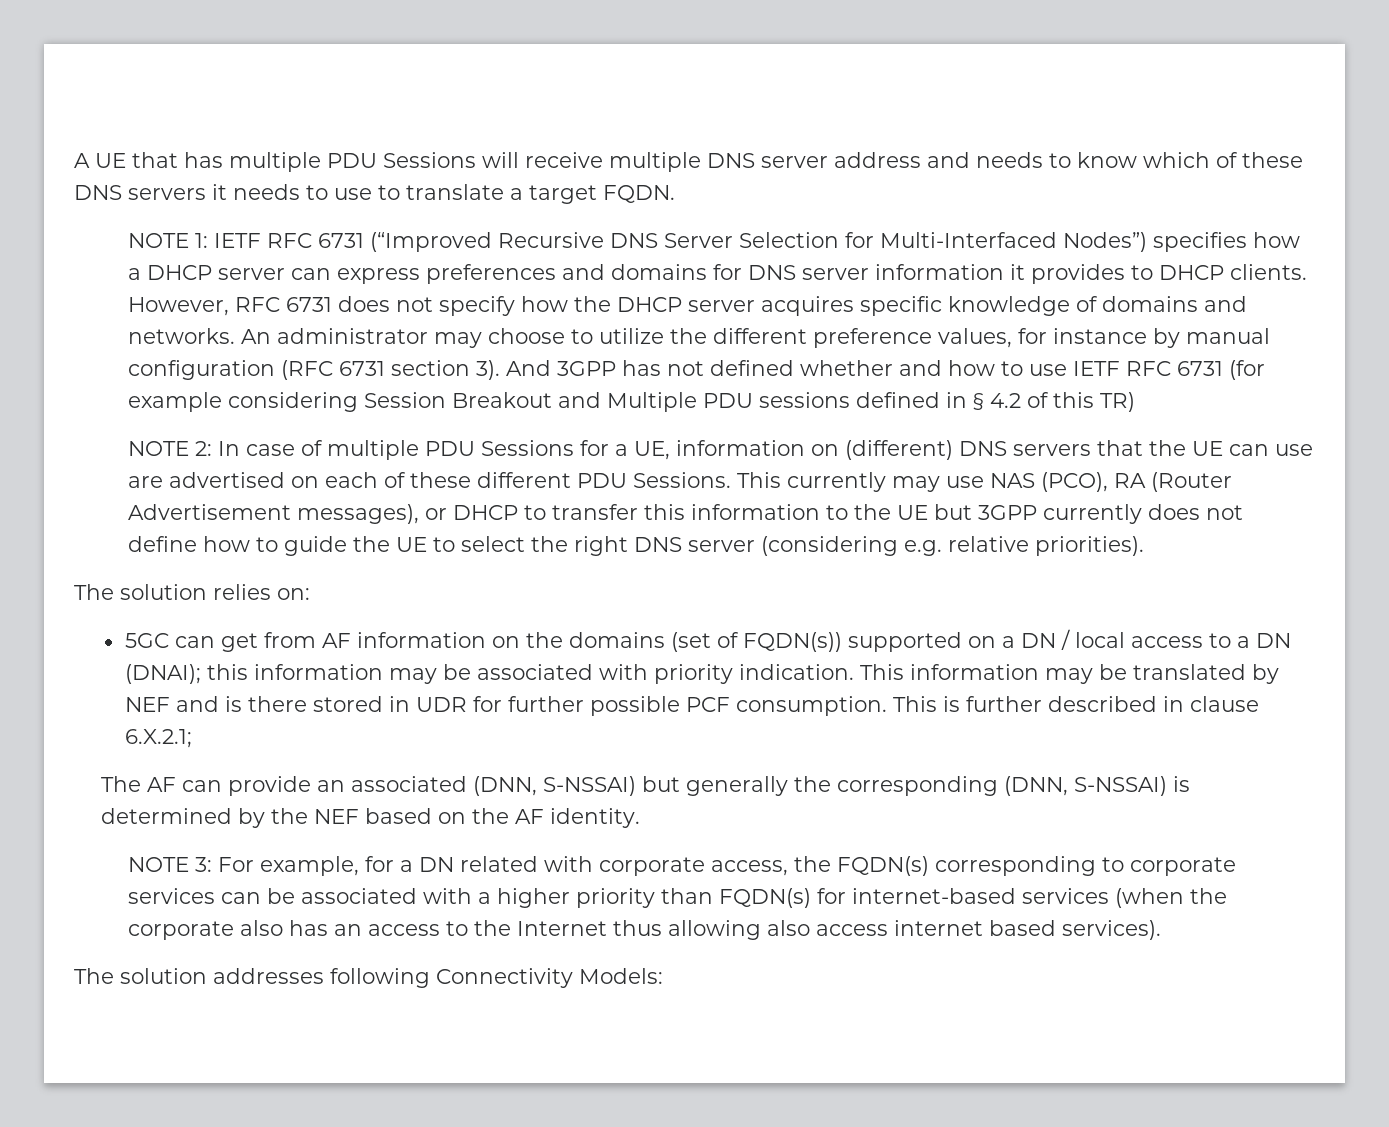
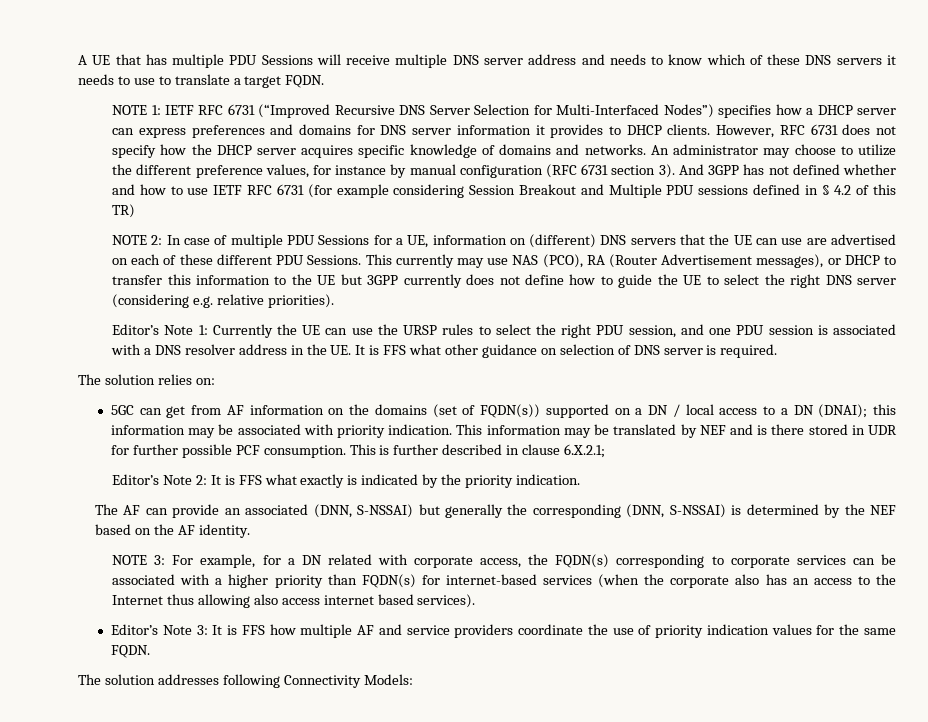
+ Editor’s Note 1: Currently the UE can use the URSP rules to select the right PDU session, and one PDU session is associated with a DNS resolver address in the UE. It is FFS what other guidance on selection of DNS server is required.
+ Editor’s Note 2: It is FFS what exactly is indicated by the priority indication.
+ Editor’s Note 3: It is FFS how multiple AF and service providers coordinate the use of priority indication values for the same FQDN.

